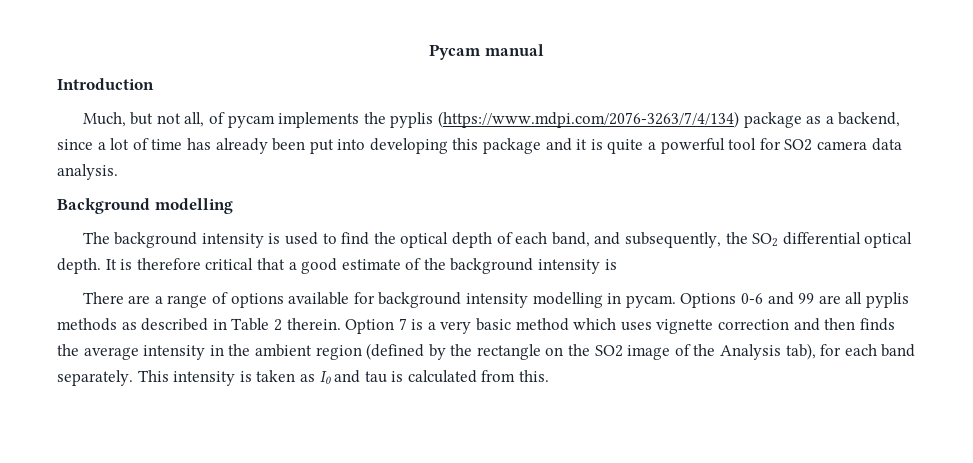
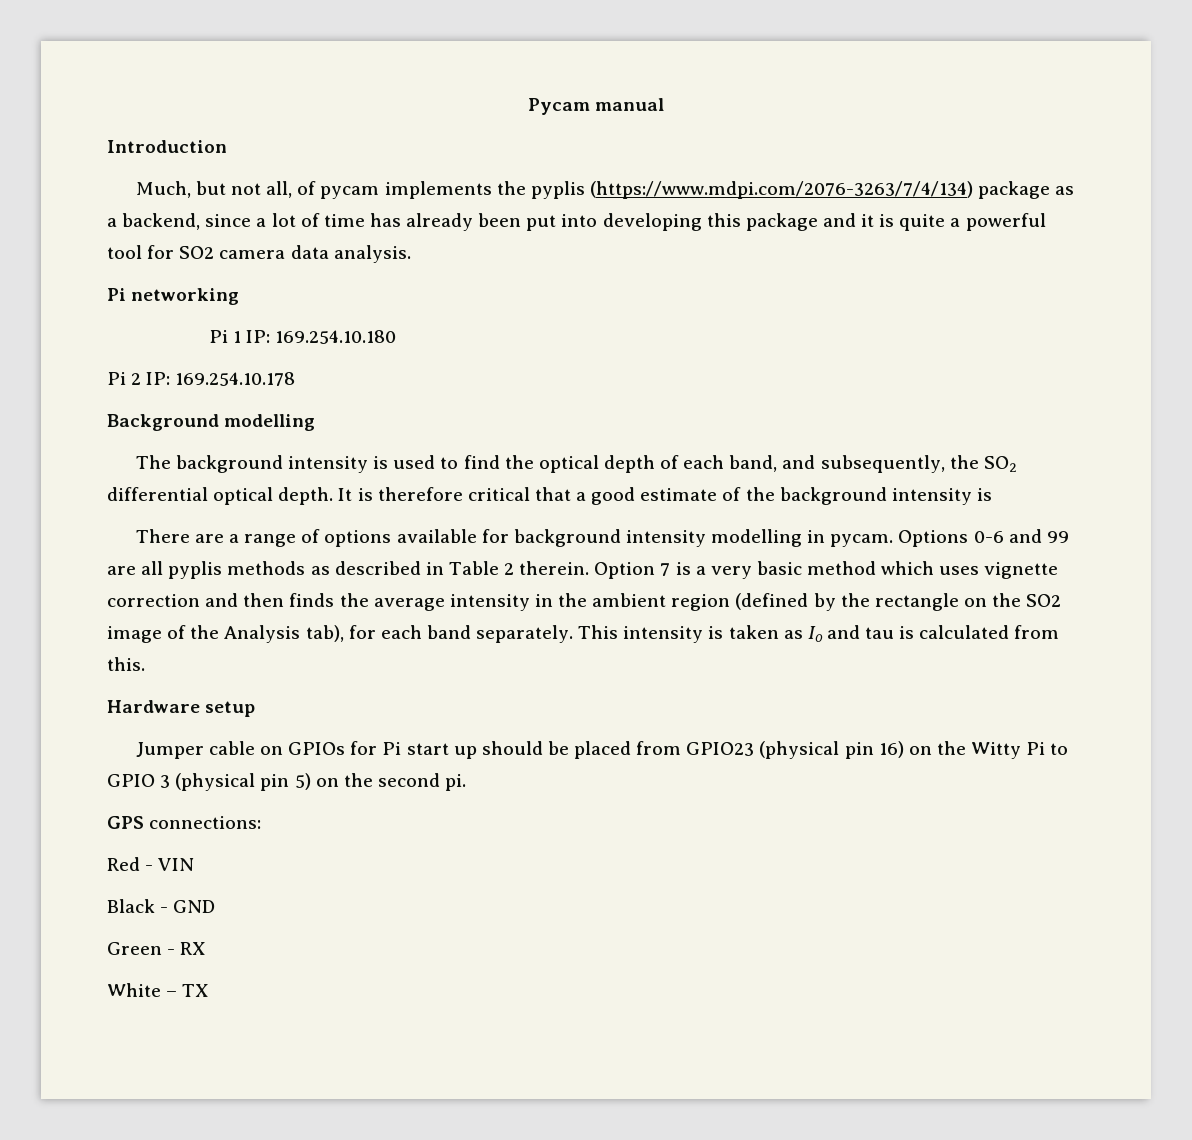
+ Pi networking
+ Pi 1 IP: 169.254.10.180
+ Pi 2 IP: 169.254.10.178
+ Hardware setup
+ Jumper cable on GPIOs for Pi start up should be placed from GPIO23 (physical pin 16) on the Witty Pi to GPIO 3 (physical pin 5) on the second pi.
+ GPS connections:
+ Red - VIN
+ Black - GND
+ Green - RX
+ White – TX

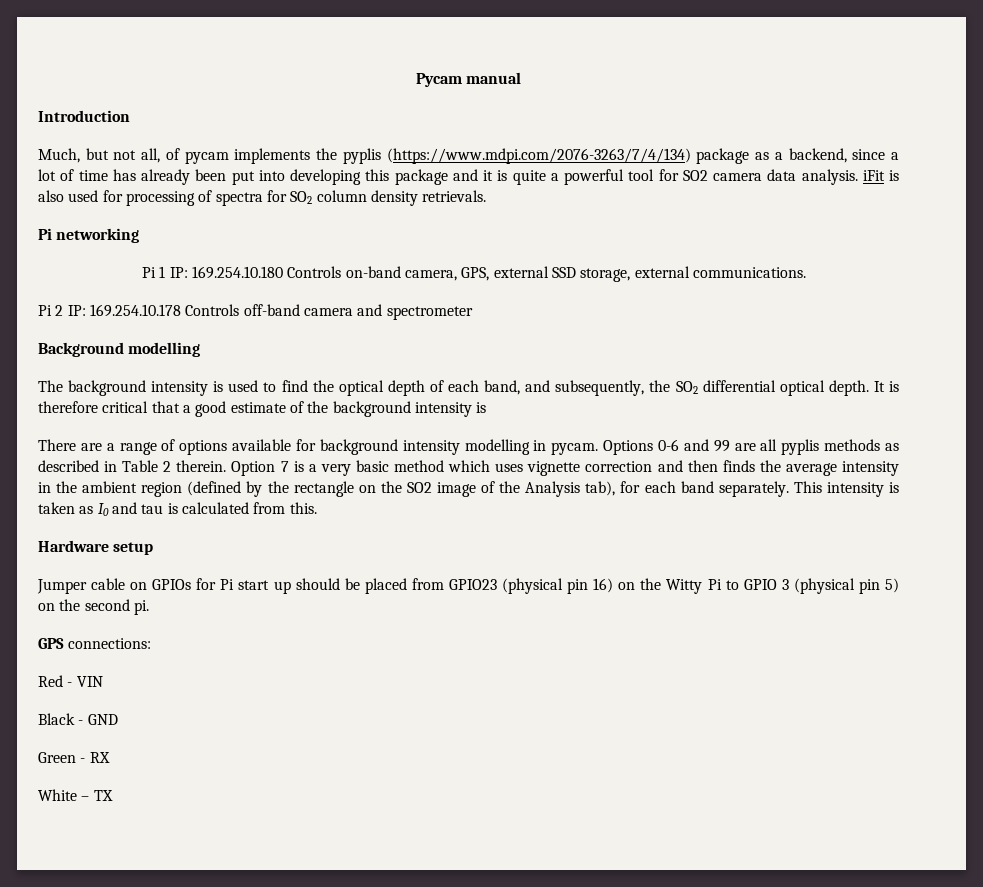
- Much, but not all, of pycam implements the pyplis (https://www.mdpi.com/2076-3263/7/4/134) package as a backend, since a lot of time has already been put into developing this package and it is quite a powerful tool for SO2 camera data analysis.
+ Much, but not all, of pycam implements the pyplis (https://www.mdpi.com/2076-3263/7/4/134) package as a backend, since a lot of time has already been put into developing this package and it is quite a powerful tool for SO2 camera data analysis. iFit is also used for processing of spectra for SO2 column density retrievals.
- Pi 1 IP: 169.254.10.180
+ Pi 1 IP: 169.254.10.180 Controls on-band camera, GPS, external SSD storage, external communications.
- Pi 2 IP: 169.254.10.178
+ Pi 2 IP: 169.254.10.178 Controls off-band camera and spectrometer

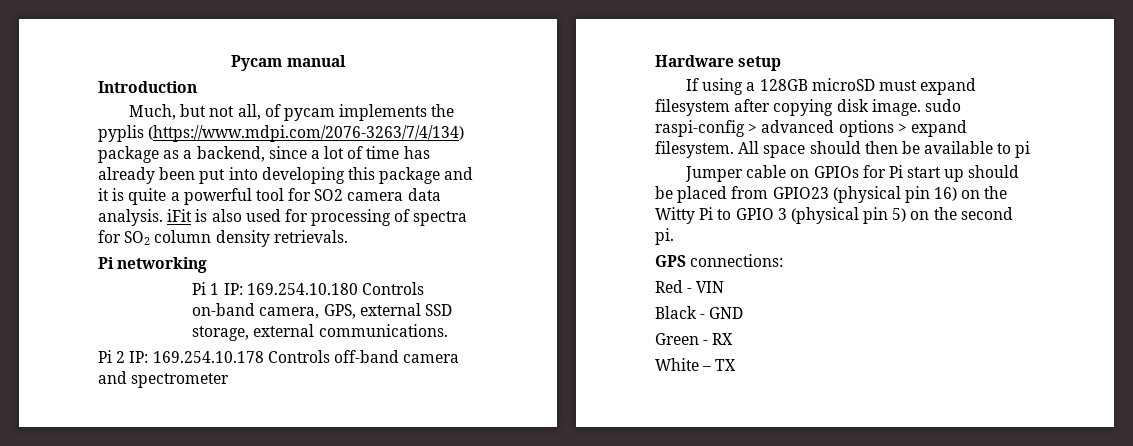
- Background modelling
- The background intensity is used to find the optical depth of each band, and subsequently, the SO2 differential optical depth. It is therefore critical that a good estimate of the background intensity is
- There are a range of options available for background intensity modelling in pycam. Options 0-6 and 99 are all pyplis methods as described in Table 2 therein. Option 7 is a very basic method which uses vignette correction and then finds the average intensity in the ambient region (defined by the rectangle on the SO2 image of the Analysis tab), for each band separately. This intensity is taken as I0 and tau is calculated from this.
  Hardware setup
+ If using a 128GB microSD must expand filesystem after copying disk image. sudo raspi-config > advanced options > expand filesystem. All space should then be available to pi

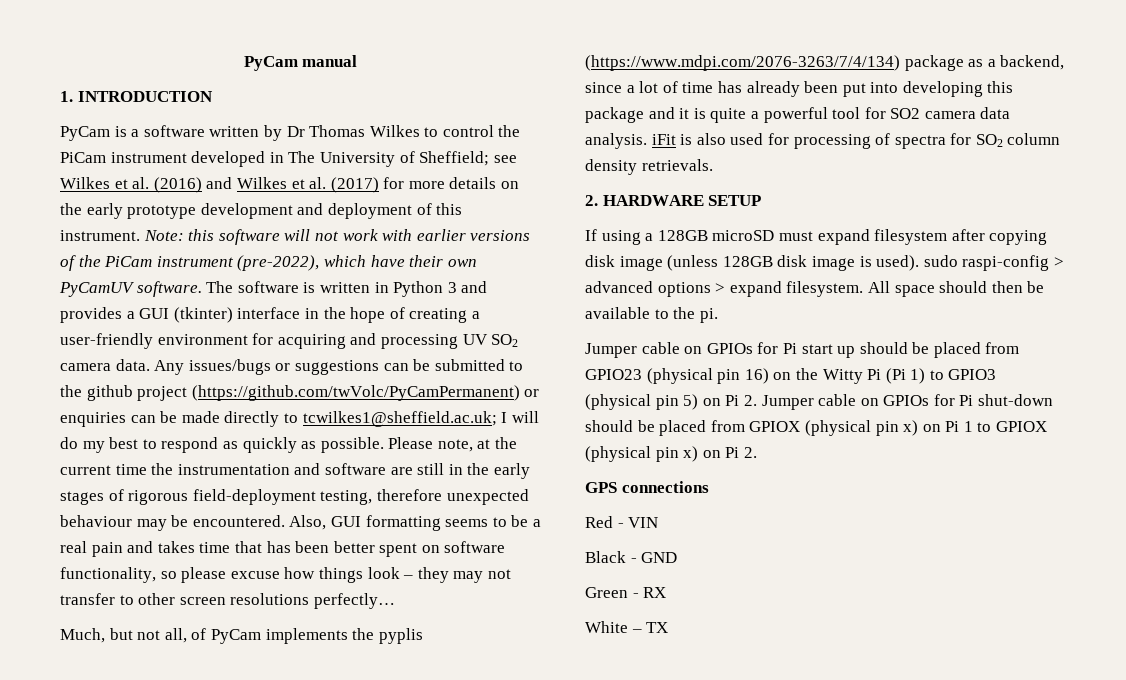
- Pycam manual
+ PyCam manual
- Introduction
+ 1. INTRODUCTION
+ PyCam is a software written by Dr Thomas Wilkes to control the PiCam instrument developed in The University of Sheffield; see Wilkes et al. (2016) and Wilkes et al. (2017) for more details on the early prototype development and deployment of this instrument. Note: this software will not work with earlier versions of the PiCam instrument (pre-2022), which have their own PyCamUV software. The software is written in Python 3 and provides a GUI (tkinter) interface in the hope of creating a user-friendly environment for acquiring and processing UV SO2 camera data. Any issues/bugs or suggestions can be submitted to the github project (https://github.com/twVolc/PyCamPermanent) or enquiries can be made directly to tcwilkes1@sheffield.ac.uk; I will do my best to respond as quickly as possible. Please note, at the current time the instrumentation and software are still in the early stages of rigorous field-deployment testing, therefore unexpected behaviour may be encountered. Also, GUI formatting seems to be a real pain and takes time that has been better spent on software functionality, so please excuse how things look – they may not transfer to other screen resolutions perfectly…
- Much, but not all, of pycam implements the pyplis (https://www.mdpi.com/2076-3263/7/4/134) package as a backend, since a lot of time has already been put into developing this package and it is quite a powerful tool for SO2 camera data analysis. iFit is also used for processing of spectra for SO2 column density retrievals.
+ Much, but not all, of PyCam implements the pyplis (https://www.mdpi.com/2076-3263/7/4/134) package as a backend, since a lot of time has already been put into developing this package and it is quite a powerful tool for SO2 camera data analysis. iFit is also used for processing of spectra for SO2 column density retrievals.
- Pi networking
- Pi 1 IP: 169.254.10.180 Controls on-band camera, GPS, external SSD storage, external communications.
- Pi 2 IP: 169.254.10.178 Controls off-band camera and spectrometer
- Hardware setup
+ 2. HARDWARE SETUP
- If using a 128GB microSD must expand filesystem after copying disk image. sudo raspi-config > advanced options > expand filesystem.
+ If using a 128GB microSD must expand filesystem after copying disk image (unless 128GB disk image is used). sudo raspi-config > advanced options > expand filesystem.
- All space should then be available to pi
+ All space should then be available to the pi.
- Jumper cable on GPIOs for Pi start up should be placed from GPIO23 (physical pin 16) on the Witty Pi to GPIO 3 (physical pin 5) on the second pi.
+ Jumper cable on GPIOs for Pi start up should be placed from GPIO23 (physical pin 16) on the Witty Pi (Pi 1) to GPIO3 (physical pin 5) on Pi 2. Jumper cable on GPIOs for Pi shut-down should be placed from GPIOX (physical pin x) on Pi 1 to GPIOX (physical pin x) on Pi 2.
- GPS connections:
+ GPS connections

